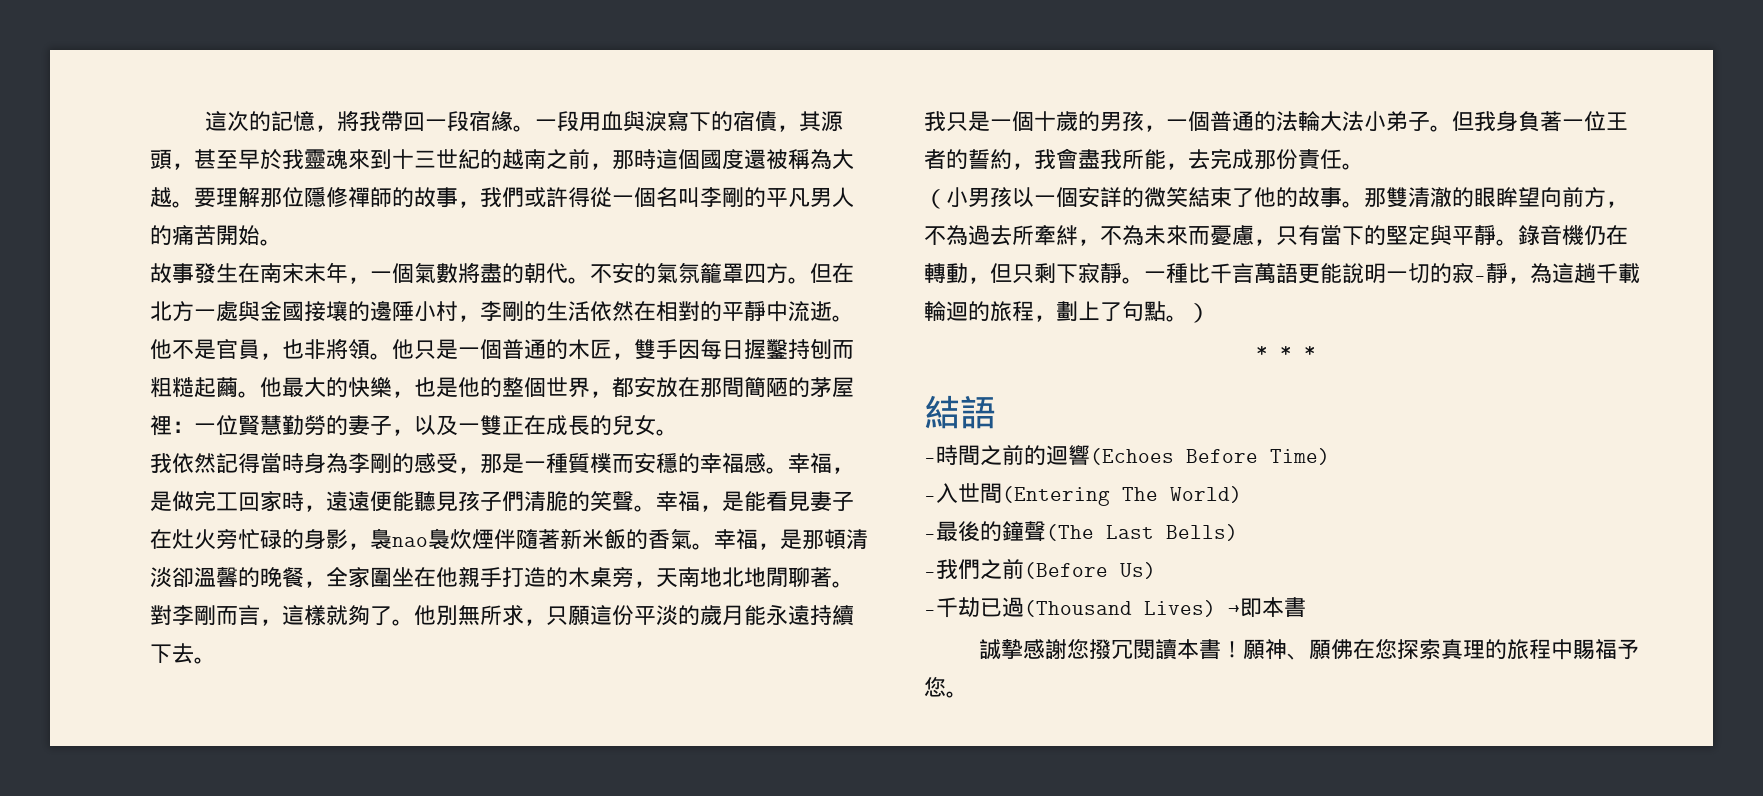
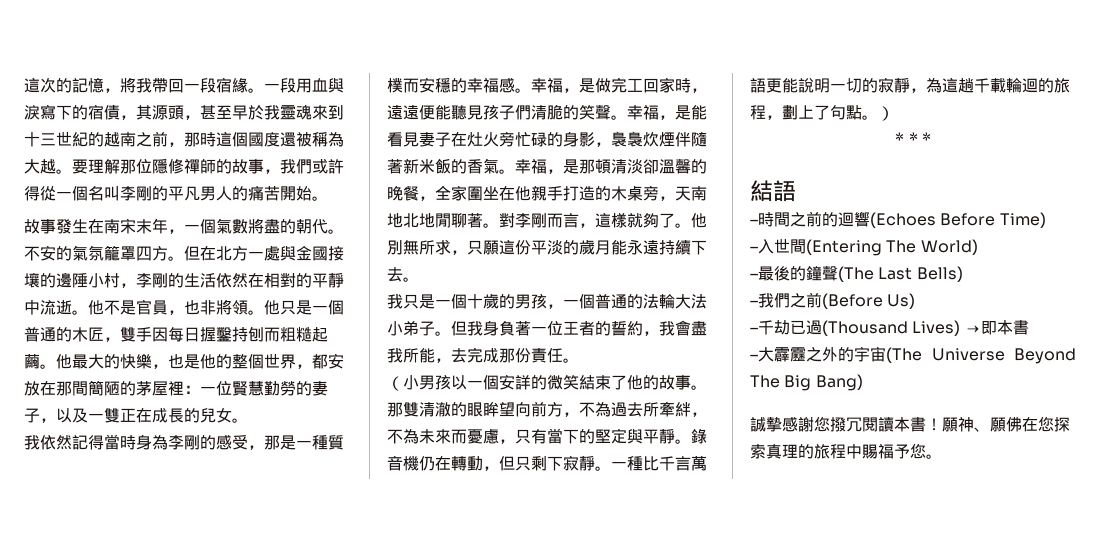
- 幸福，是能看見妻子在灶火旁忙碌的身影，裊nao裊炊煙伴隨著新米飯的香氣。
+ 幸福，是能看見妻子在灶火旁忙碌的身影，裊裊炊煙伴隨著新米飯的香氣。
- 一種比千言萬語更能說明一切的寂-靜，為這趟千載輪迴的旅程，劃上了句點。）
+ 一種比千言萬語更能說明一切的寂靜，為這趟千載輪迴的旅程，劃上了句點。）
+ –大霹靂之外的宇宙(The Universe Beyond The Big Bang)

